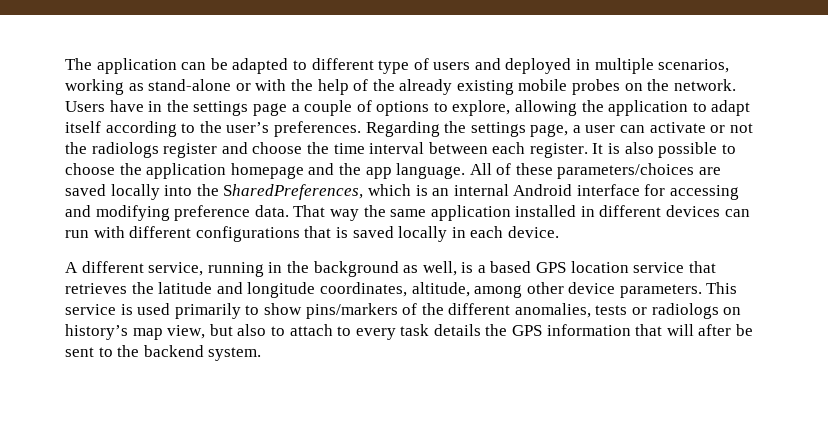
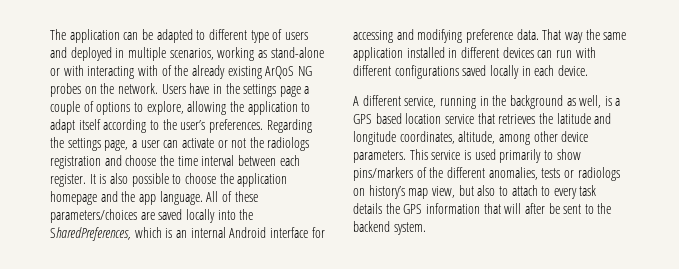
- The application can be adapted to different type of users and deployed in multiple scenarios, working as stand-alone or with the help of the already existing mobile probes on the network.
+ The application can be adapted to different type of users and deployed in multiple scenarios, working as stand-alone or with interacting with of the already existing ArQoS NG probes on the network.
- Regarding the settings page, a user can activate or not the radiologs register and choose the time interval between each register.
+ Regarding the settings page, a user can activate or not the radiologs registration and choose the time interval between each register.
- That way the same application installed in different devices can run with different configurations that is saved locally in each device.
+ That way the same application installed in different devices can run with different configurations saved locally in each device.
- A different service, running in the background as well, is a based GPS location service that retrieves the latitude and longitude coordinates, altitude, among other device parameters.
+ A different service, running in the background as well, is a GPS based location service that retrieves the latitude and longitude coordinates, altitude, among other device parameters.

